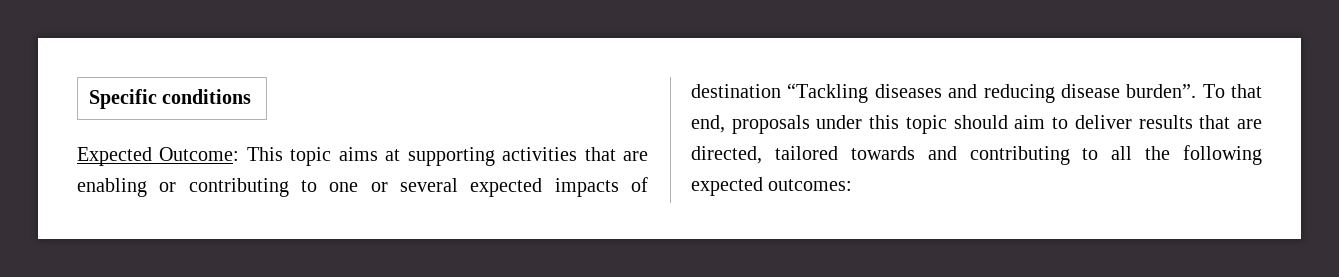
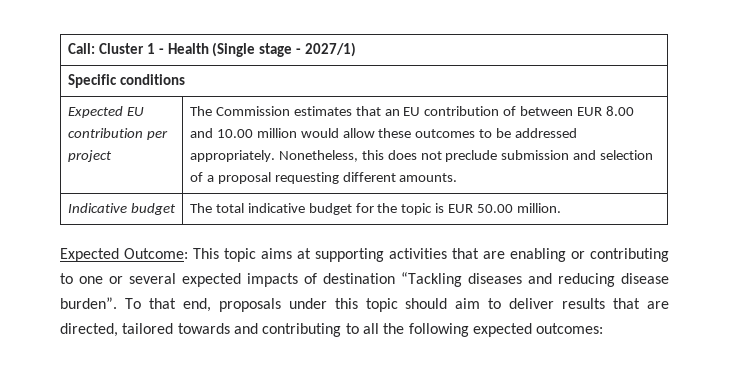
+ Call: Cluster 1 - Health (Single stage - 2027/1)
  Specific conditions
+ Expected EU contribution per project | The Commission estimates that an EU contribution of between EUR 8.00 and 10.00 million would allow these outcomes to be addressed appropriately. Nonetheless, this does not preclude submission and selection of a proposal requesting different amounts.
+ Indicative budget | The total indicative budget for the topic is EUR 50.00 million.

